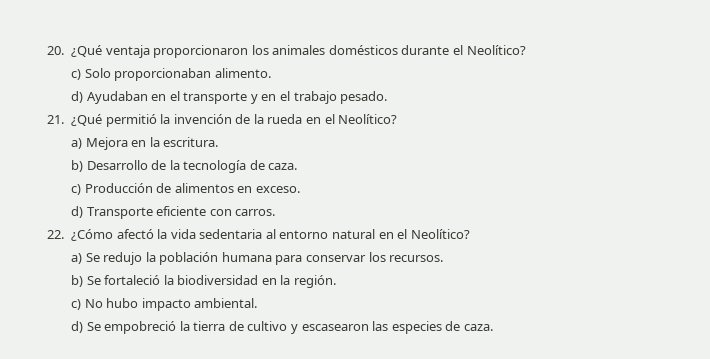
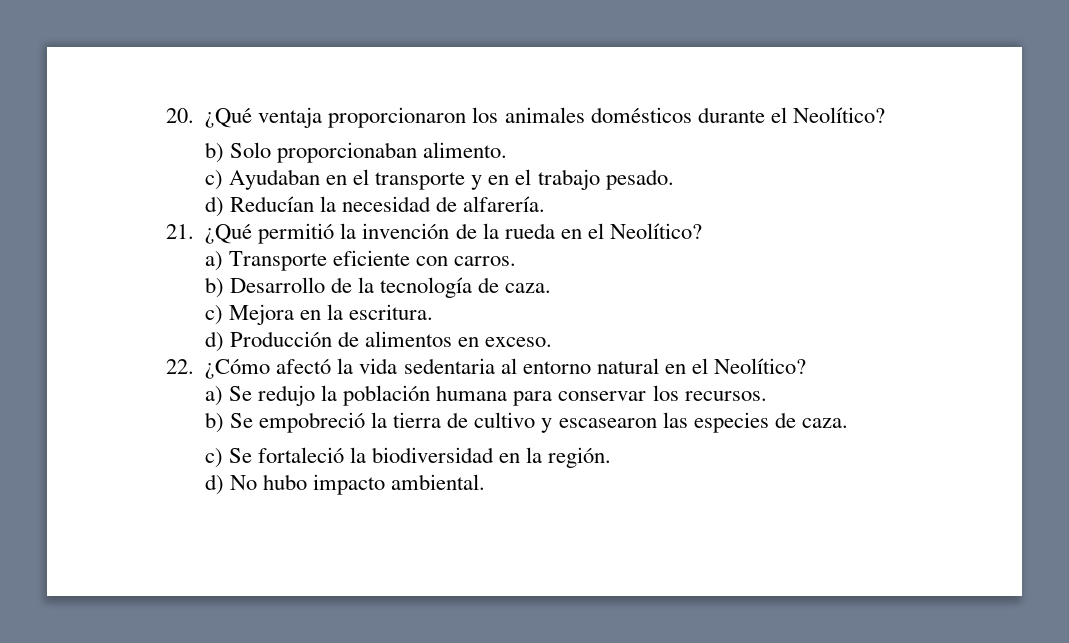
- c) Solo proporcionaban alimento.
+ b) Solo proporcionaban alimento.
- d) Ayudaban en el transporte y en el trabajo pesado.
+ c) Ayudaban en el transporte y en el trabajo pesado.
+ d) Reducían la necesidad de alfarería.
- a) Mejora en la escritura.
+ a) Transporte eficiente con carros.
- c) Producción de alimentos en exceso.
+ c) Mejora en la escritura.
+ d) Producción de alimentos en exceso.
- d) Transporte eficiente con carros.
- b) Se fortaleció la biodiversidad en la región.
- c) No hubo impacto ambiental.
- d) Se empobreció la tierra de cultivo y escasearon las especies de caza.
+ b) Se empobreció la tierra de cultivo y escasearon las especies de caza.
+ c) Se fortaleció la biodiversidad en la región.
+ d) No hubo impacto ambiental.

